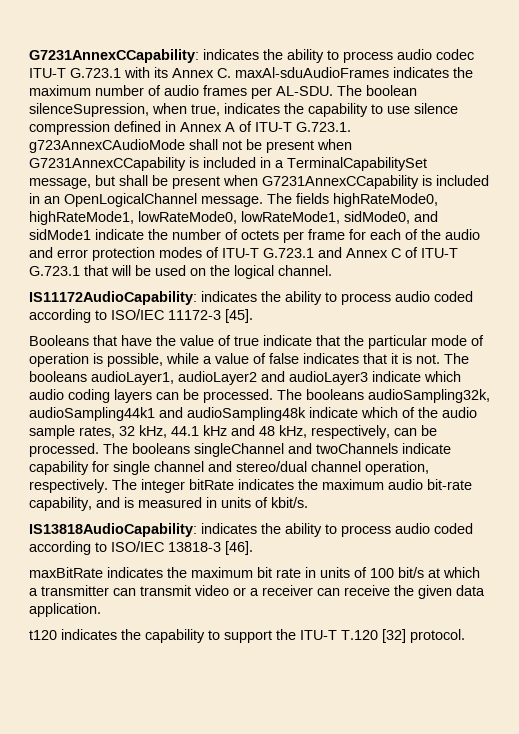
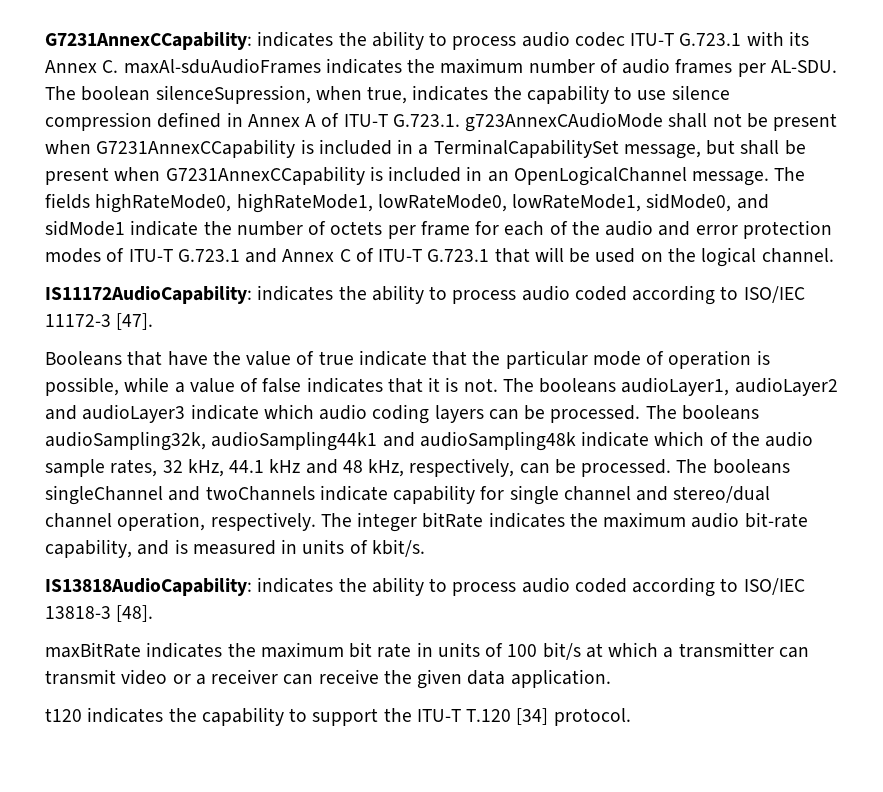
- IS11172AudioCapability: indicates the ability to process audio coded according to ISO/IEC 11172-3 [45].
+ IS11172AudioCapability: indicates the ability to process audio coded according to ISO/IEC 11172-3 [47].
- IS13818AudioCapability: indicates the ability to process audio coded according to ISO/IEC 13818-3 [46].
+ IS13818AudioCapability: indicates the ability to process audio coded according to ISO/IEC 13818-3 [48].
- t120 indicates the capability to support the ITU-T T.120 [32] protocol.
+ t120 indicates the capability to support the ITU-T T.120 [34] protocol.

